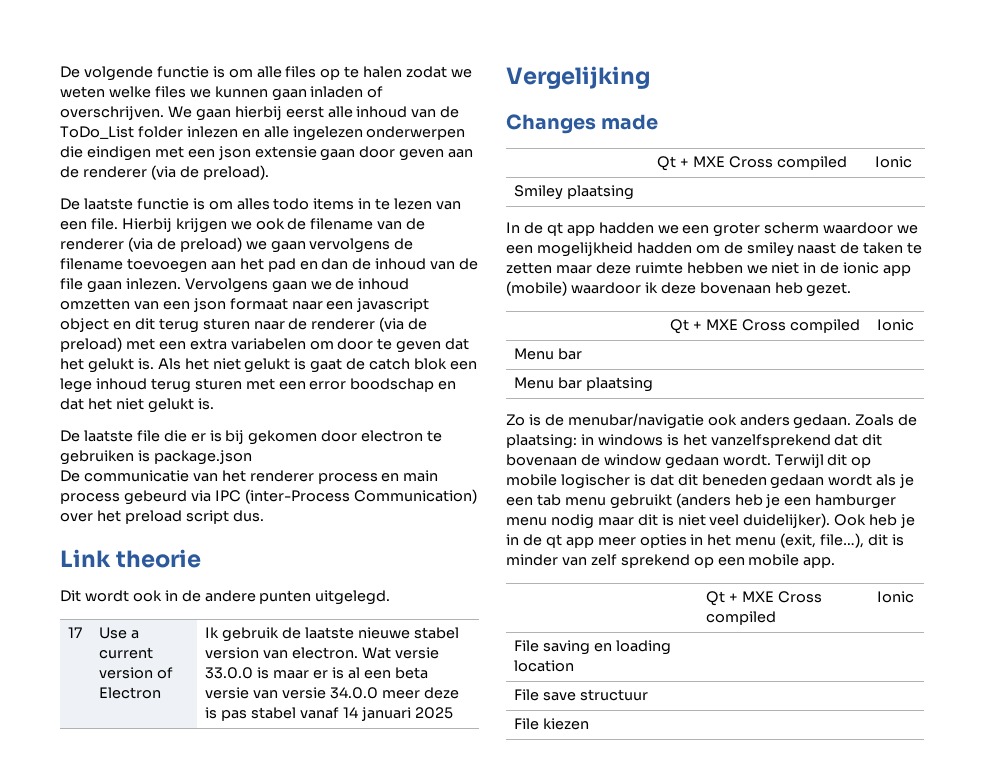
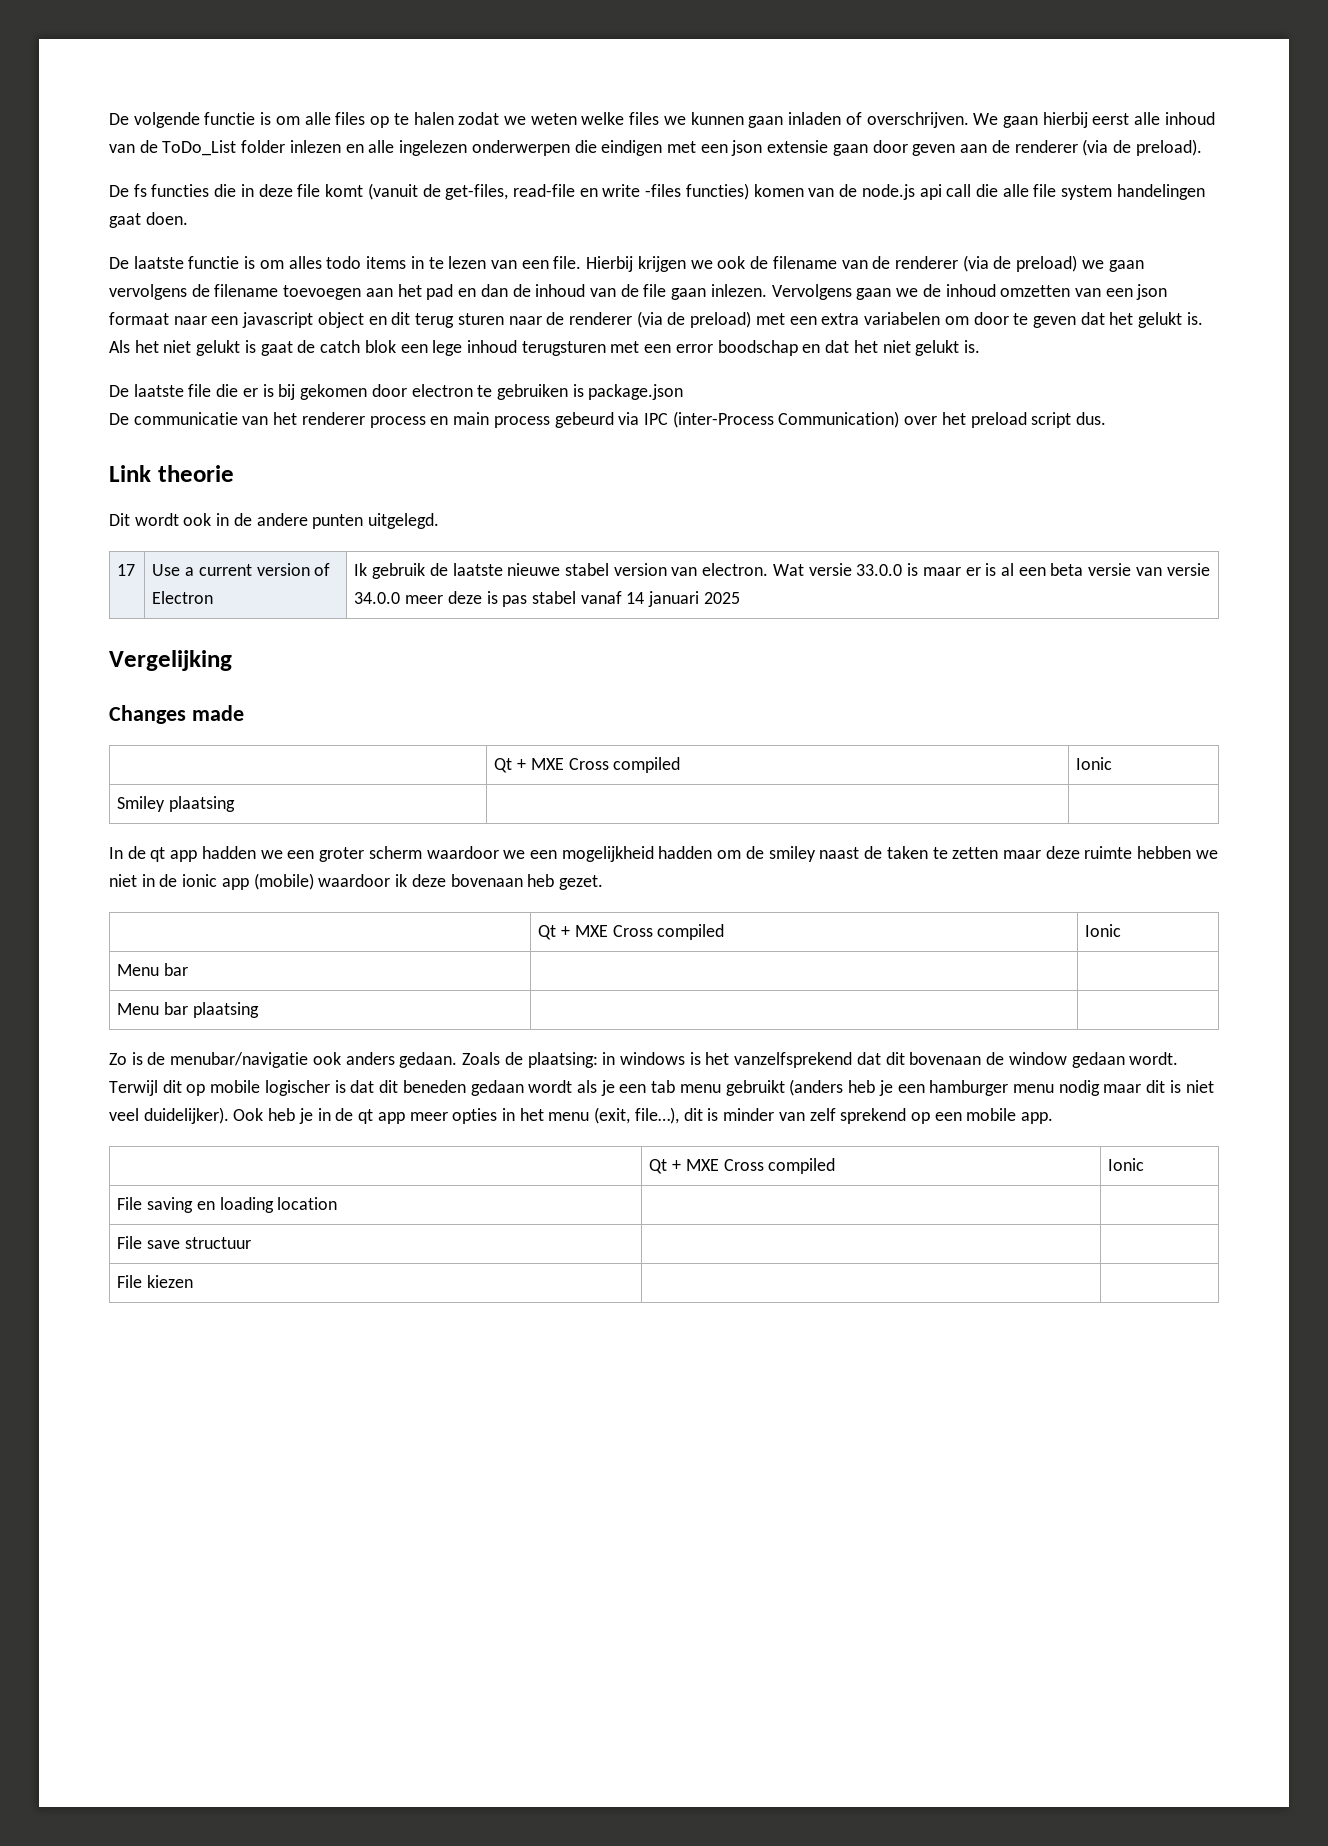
+ De fs functies die in deze file komt (vanuit de get-files, read-file en write -files functies) komen van de node.js api call die alle file system handelingen gaat doen.
- Als het niet gelukt is gaat de catch blok een lege inhoud terug sturen met een error boodschap en dat het niet gelukt is.
+ Als het niet gelukt is gaat de catch blok een lege inhoud terugsturen met een error boodschap en dat het niet gelukt is.

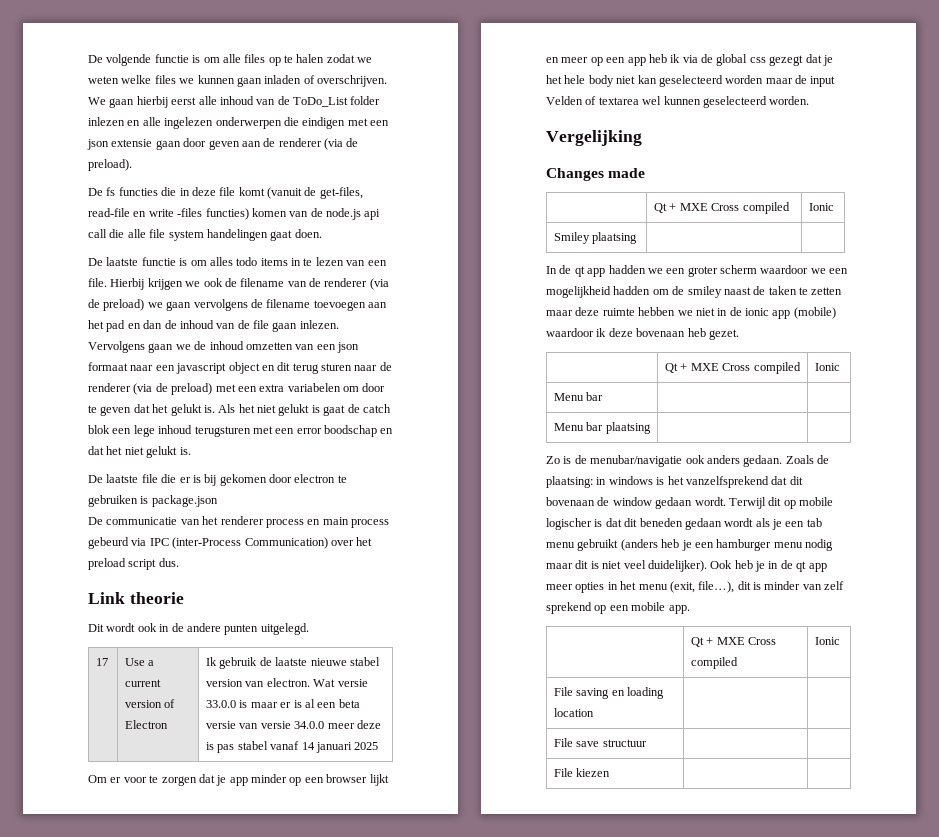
+ Om er voor te zorgen dat je app minder op een browser lijkt en meer op een app heb ik via de global css gezegt dat je het hele body niet kan geselecteerd worden maar de input Velden of textarea wel kunnen geselecteerd worden.

